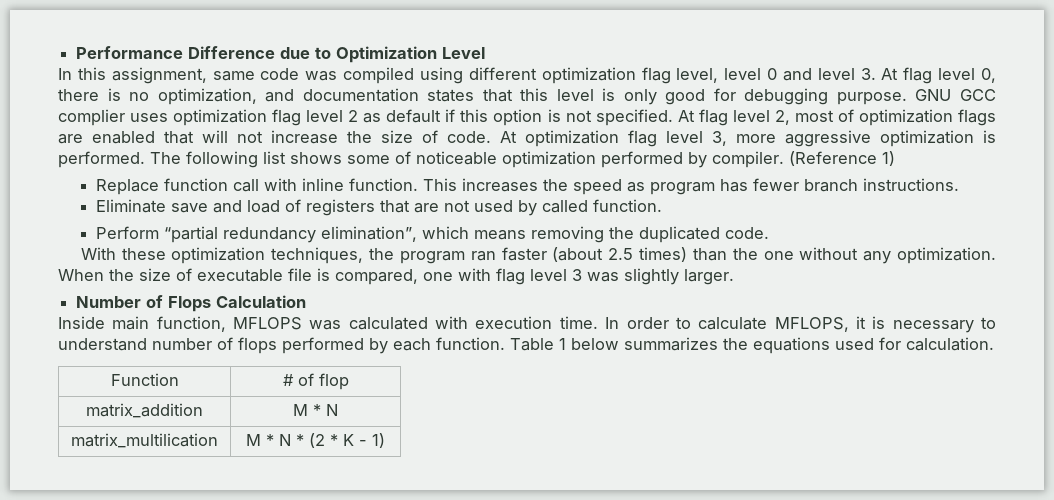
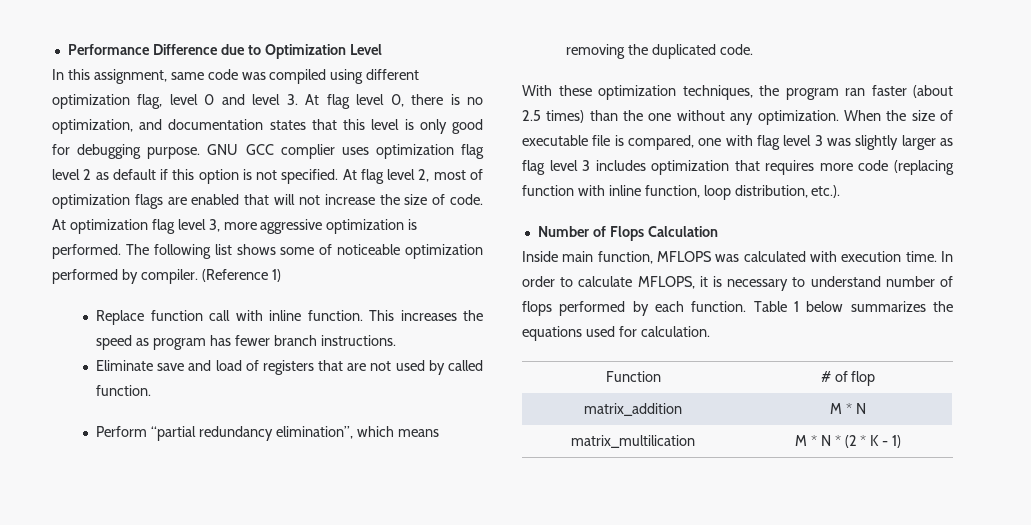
- In this assignment, same code was compiled using different optimization flag level, level 0 and level 3. At flag level 0, there is no optimization, and documentation states that this level is only good for debugging purpose.
+ In this assignment, same code was compiled using different optimization flag, level 0 and level 3. At flag level 0, there is no optimization, and documentation states that this level is only good for debugging purpose.
- When the size of executable file is compared, one with flag level 3 was slightly larger.
+ When the size of executable file is compared, one with flag level 3 was slightly larger as flag level 3 includes optimization that requires more code (replacing function with inline function, loop distribution, etc.).

